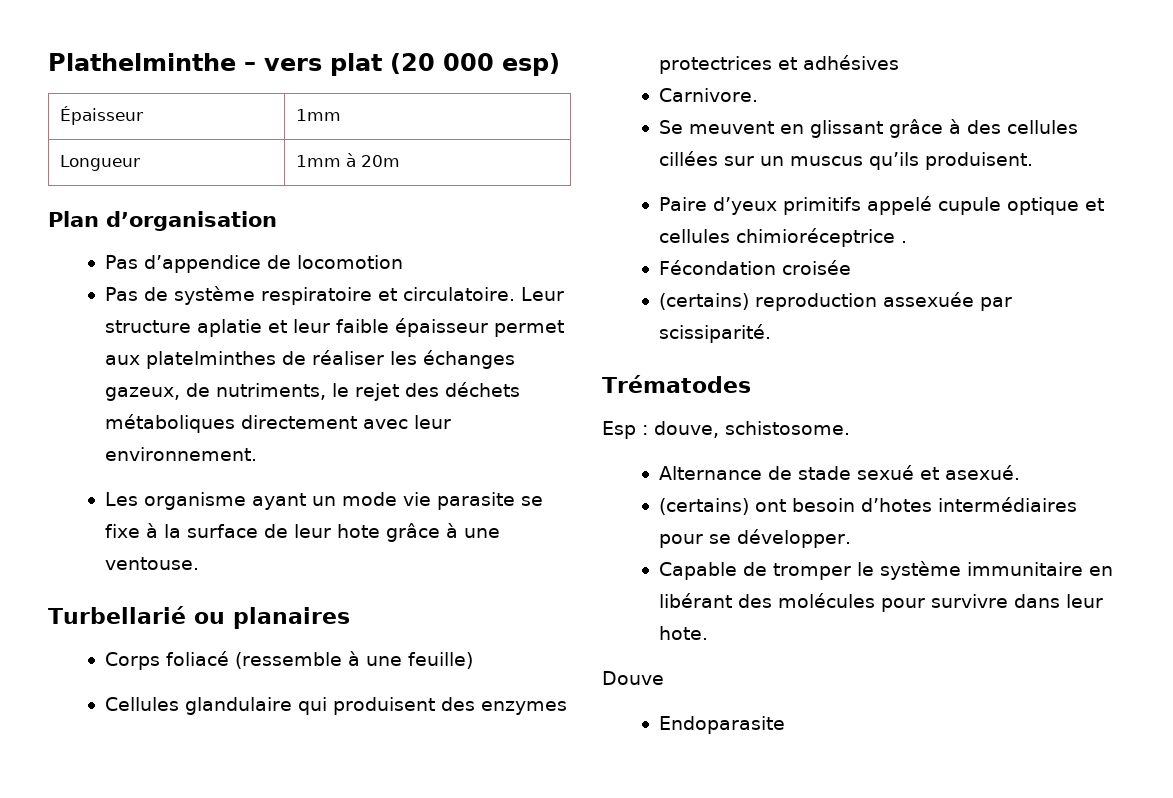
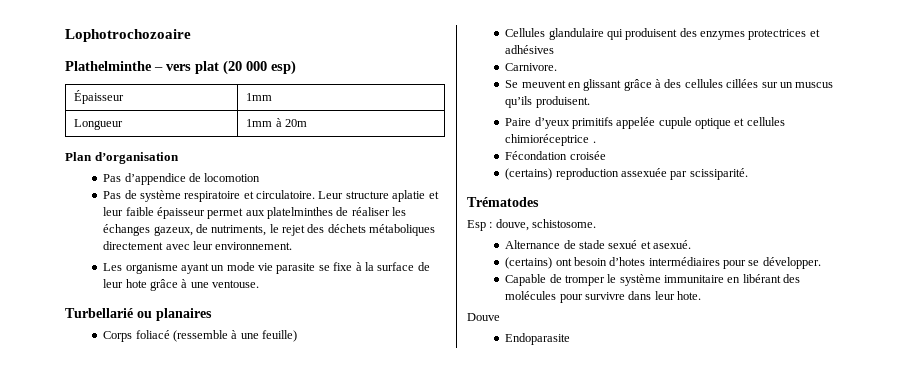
+ Lophotrochozoaire
- Paire d’yeux primitifs appelé cupule optique et cellules chimioréceptrice .
+ Paire d’yeux primitifs appelée cupule optique et cellules chimioréceptrice .

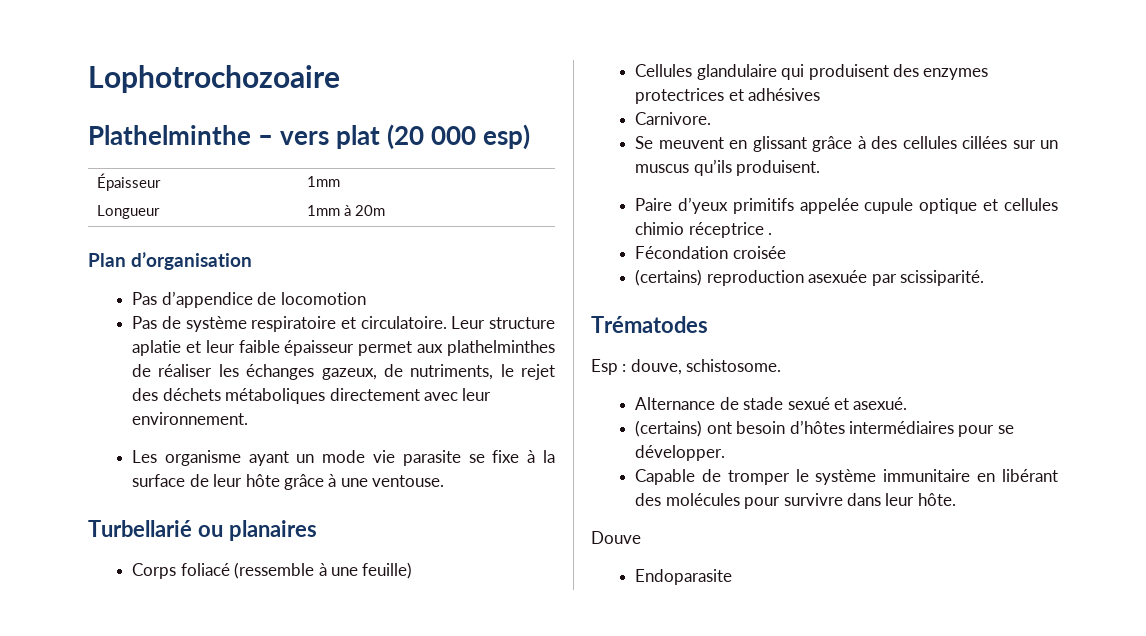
- Leur structure aplatie et leur faible épaisseur permet aux platelminthes de réaliser les échanges gazeux, de nutriments, le rejet des déchets métaboliques directement avec leur environnement.
+ Leur structure aplatie et leur faible épaisseur permet aux plathelminthes de réaliser les échanges gazeux, de nutriments, le rejet des déchets métaboliques directement avec leur environnement.
- Les organisme ayant un mode vie parasite se fixe à la surface de leur hote grâce à une ventouse.
+ Les organisme ayant un mode vie parasite se fixe à la surface de leur hôte grâce à une ventouse.
- Paire d’yeux primitifs appelée cupule optique et cellules chimioréceptrice .
+ Paire d’yeux primitifs appelée cupule optique et cellules chimio réceptrice .
- (certains) reproduction assexuée par scissiparité.
+ (certains) reproduction asexuée par scissiparité.
- (certains) ont besoin d’hotes intermédiaires pour se développer.
+ (certains) ont besoin d’hôtes intermédiaires pour se développer.
- Capable de tromper le système immunitaire en libérant des molécules pour survivre dans leur hote.
+ Capable de tromper le système immunitaire en libérant des molécules pour survivre dans leur hôte.

